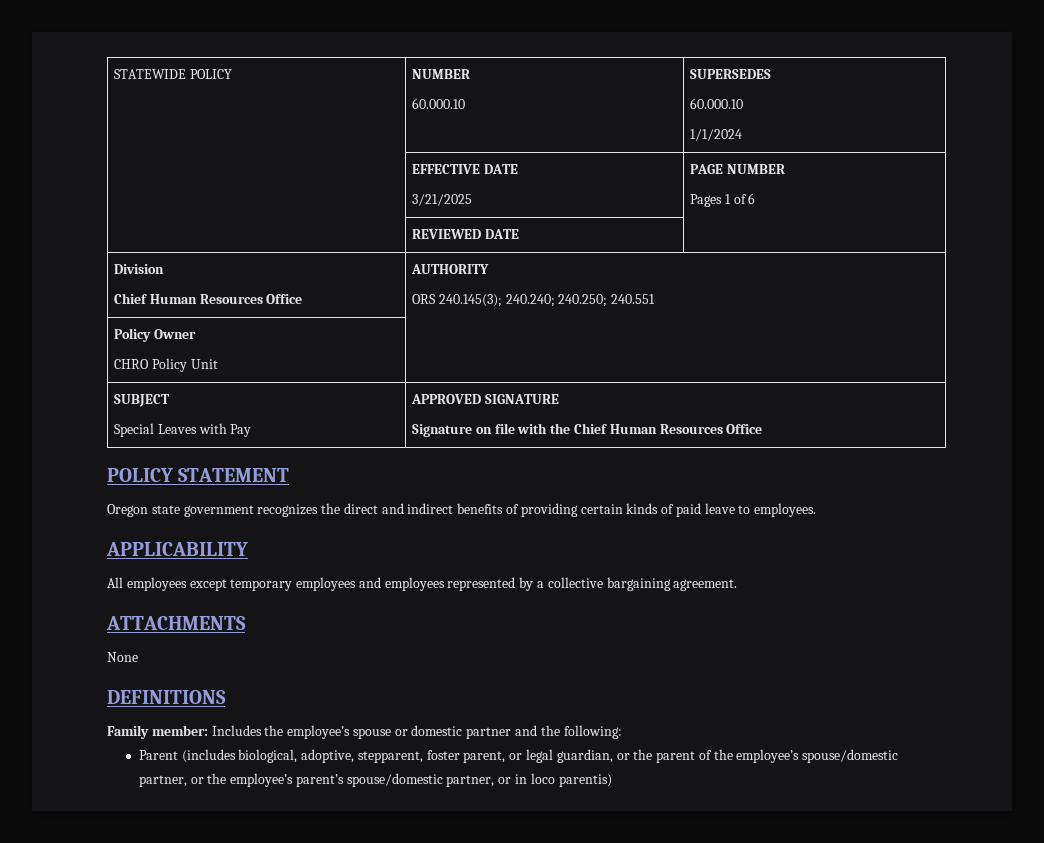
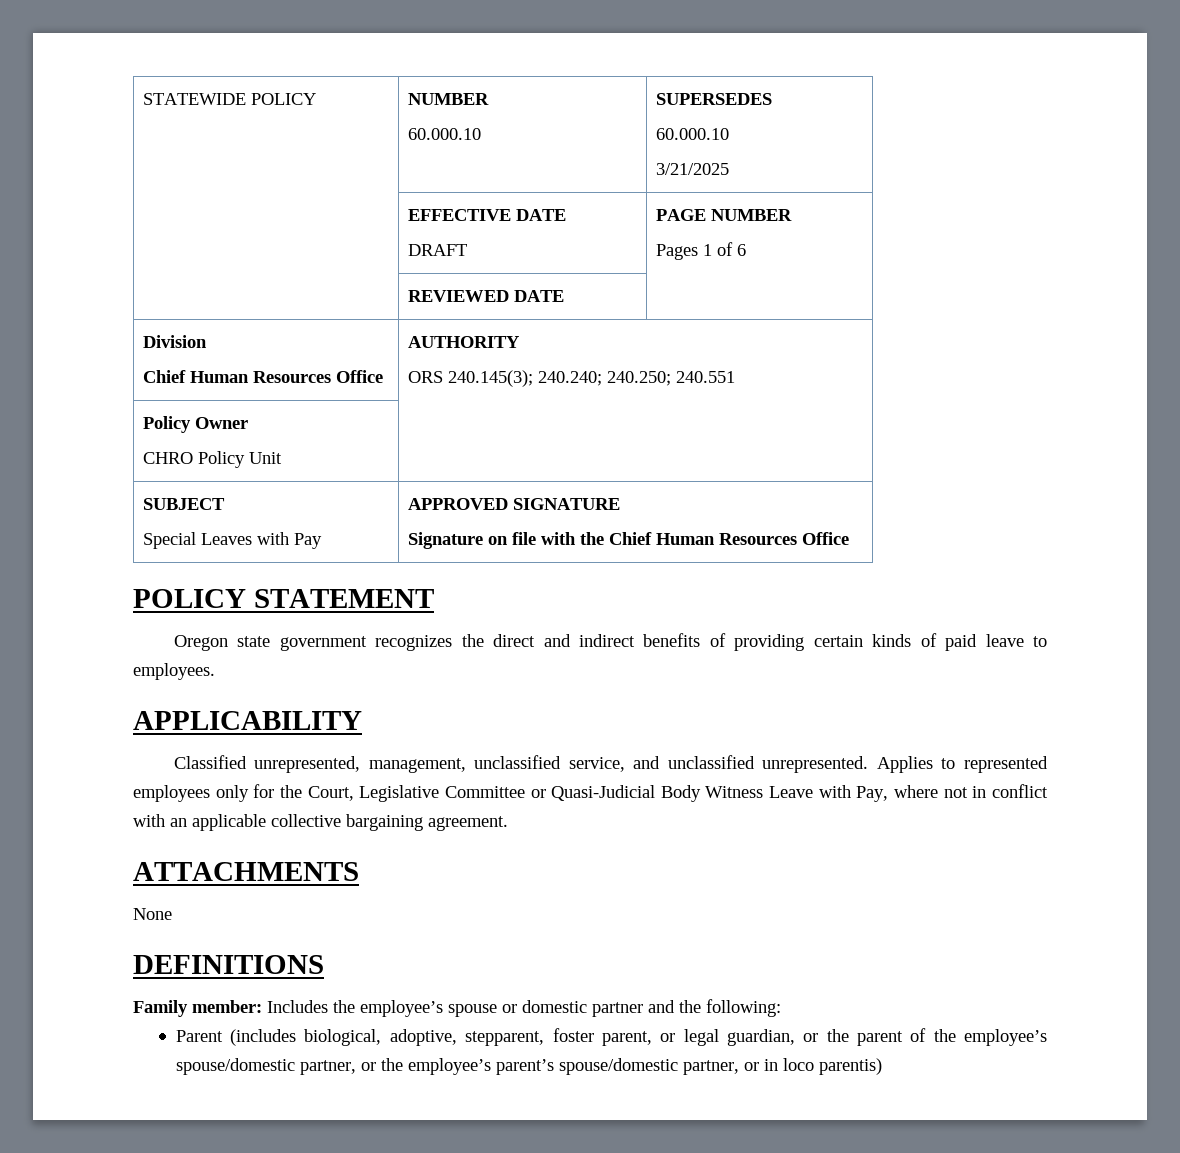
  STATEWIDE POLICY | NUMBER
  60.000.10 | SUPERSEDES
  60.000.10
- 1/1/2024
+ 3/21/2025
  | EFFECTIVE DATE
- 3/21/2025 | PAGE NUMBER
+ DRAFT | PAGE NUMBER
- All employees except temporary employees and employees represented by a collective bargaining agreement.
+ Classified unrepresented, management, unclassified service, and unclassified unrepresented. Applies to represented employees only for the Court, Legislative Committee or Quasi-Judicial Body Witness Leave with Pay, where not in conflict with an applicable collective bargaining agreement.

